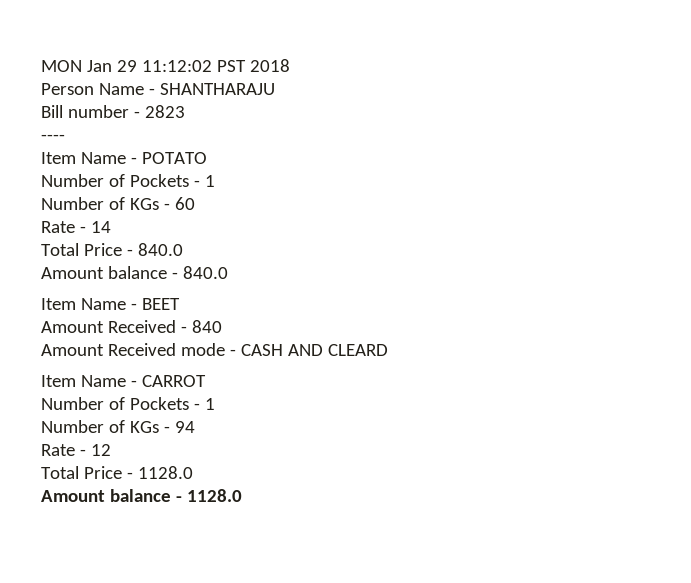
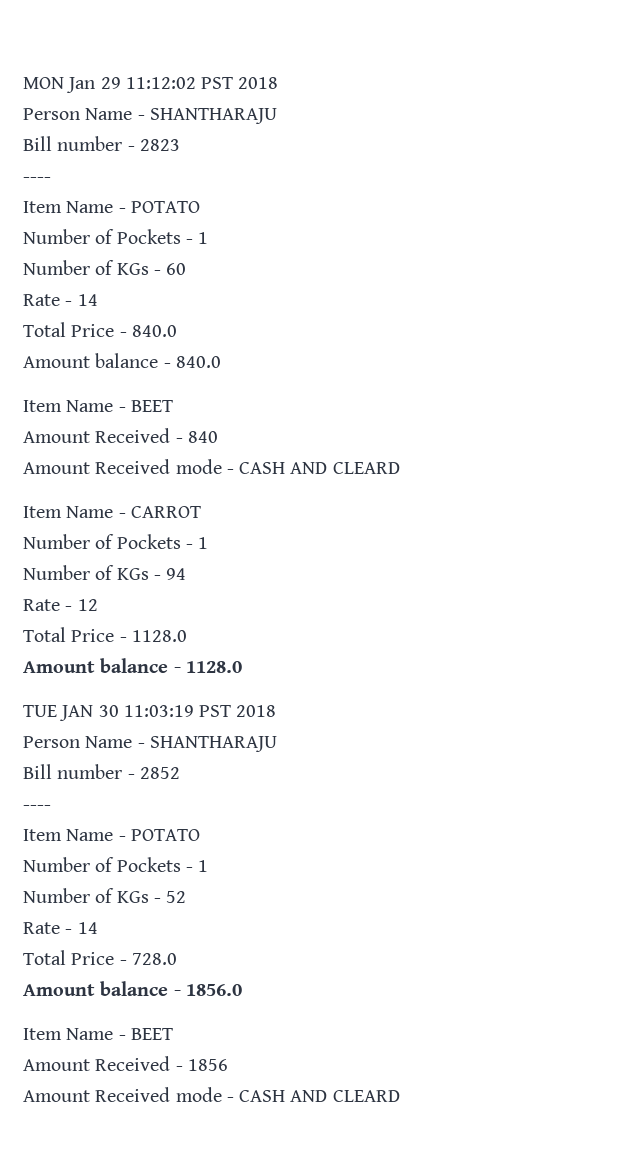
+ TUE JAN 30 11:03:19 PST 2018
+ Person Name - SHANTHARAJU
+ Bill number - 2852
+ ----
+ Item Name - POTATO
+ Number of Pockets - 1
+ Number of KGs - 52
+ Rate - 14
+ Total Price - 728.0
+ Amount balance - 1856.0
+ Item Name - BEET
+ Amount Received - 1856
+ Amount Received mode - CASH AND CLEARD

